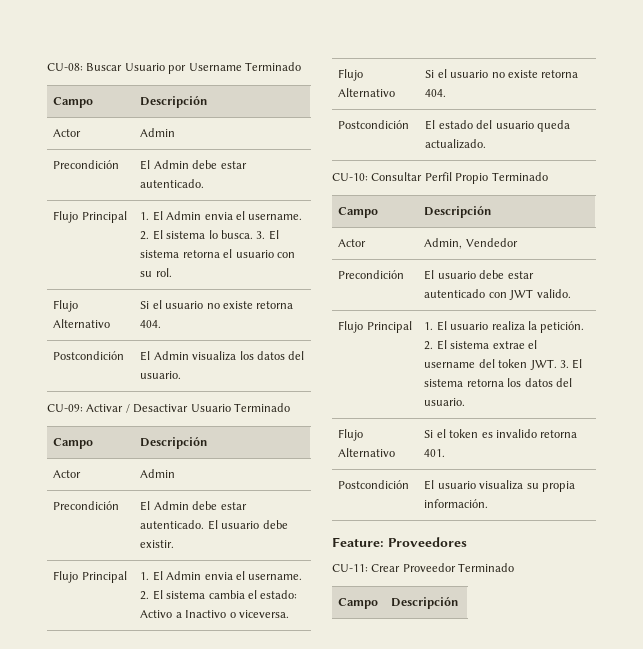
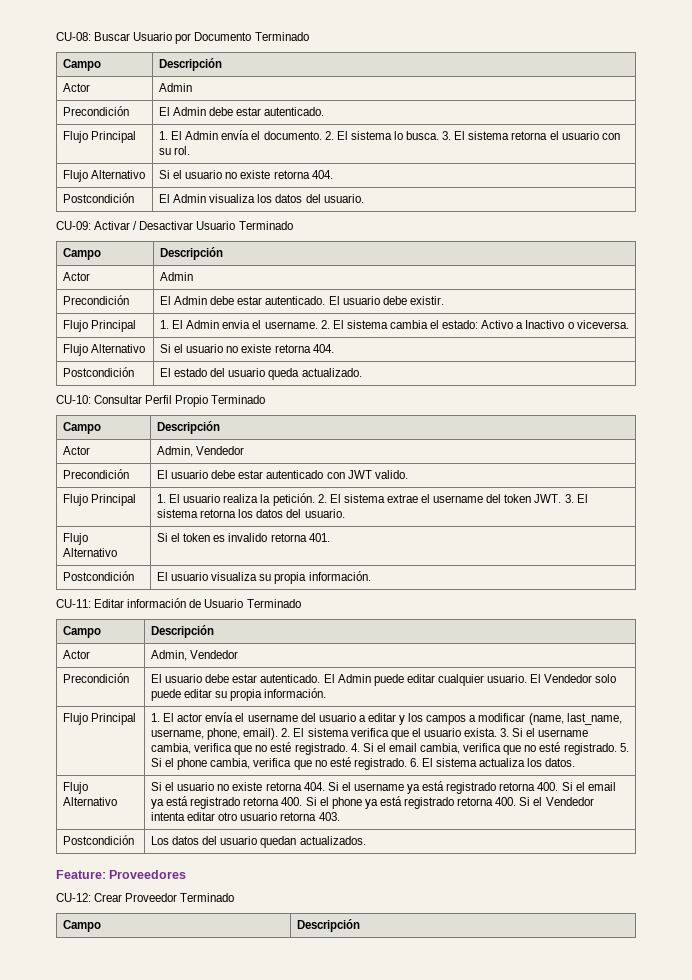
- CU-08: Buscar Usuario por Username Terminado
+ CU-08: Buscar Usuario por Documento Terminado
- Flujo Principal | 1. El Admin envia el username. 2. El sistema lo busca. 3. El sistema retorna el usuario con su rol.
+ Flujo Principal | 1. El Admin envía el documento. 2. El sistema lo busca. 3. El sistema retorna el usuario con su rol.
+ CU-11: Editar información de Usuario Terminado
+ Campo | Descripción
+ Actor | Admin, Vendedor
+ Precondición | El usuario debe estar autenticado. El Admin puede editar cualquier usuario. El Vendedor solo puede editar su propia información.
+ Flujo Principal | 1. El actor envía el username del usuario a editar y los campos a modificar (name, last_name, username, phone, email). 2. El sistema verifica que el usuario exista. 3. Si el username cambia, verifica que no esté registrado. 4. Si el email cambia, verifica que no esté registrado. 5. Si el phone cambia, verifica que no esté registrado. 6. El sistema actualiza los datos.
+ Flujo Alternativo | Si el usuario no existe retorna 404. Si el username ya está registrado retorna 400. Si el email ya está registrado retorna 400. Si el phone ya está registrado retorna 400. Si el Vendedor intenta editar otro usuario retorna 403.
+ Postcondición | Los datos del usuario quedan actualizados.
- CU-11: Crear Proveedor Terminado
+ CU-12: Crear Proveedor Terminado

